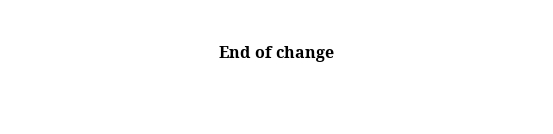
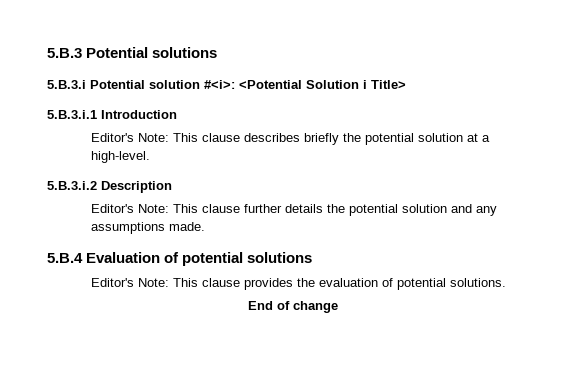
+ 5.B.3 Potential solutions
+ 5.B.3.i Potential solution #<i>: <Potential Solution i Title>
+ 5.B.3.i.1 Introduction
+ Editor's Note: This clause describes briefly the potential solution at a high-level.
+ 5.B.3.i.2 Description
+ Editor's Note: This clause further details the potential solution and any assumptions made.
+ 5.B.4 Evaluation of potential solutions
+ Editor's Note: This clause provides the evaluation of potential solutions.

